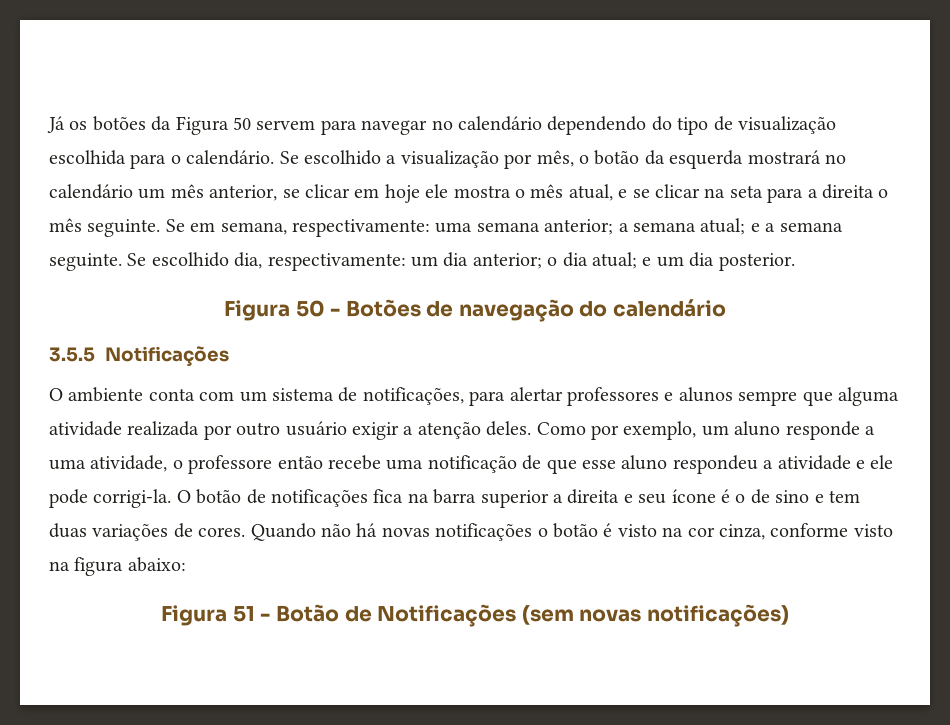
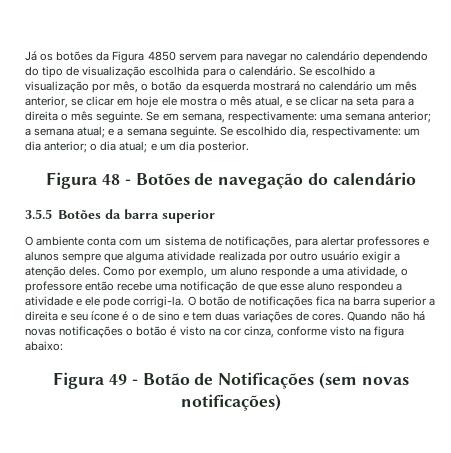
- Já os botões da Figura 50 servem para navegar no calendário dependendo do tipo de visualização escolhida para o calendário.
+ Já os botões da Figura 4850 servem para navegar no calendário dependendo do tipo de visualização escolhida para o calendário.
- Figura 50 - Botões de navegação do calendário
+ Figura 48 - Botões de navegação do calendário
- 3.5.5 Notificações
+ 3.5.5 Botões da barra superior
- Figura 51 - Botão de Notificações (sem novas notificações)
+ Figura 49 - Botão de Notificações (sem novas notificações)

